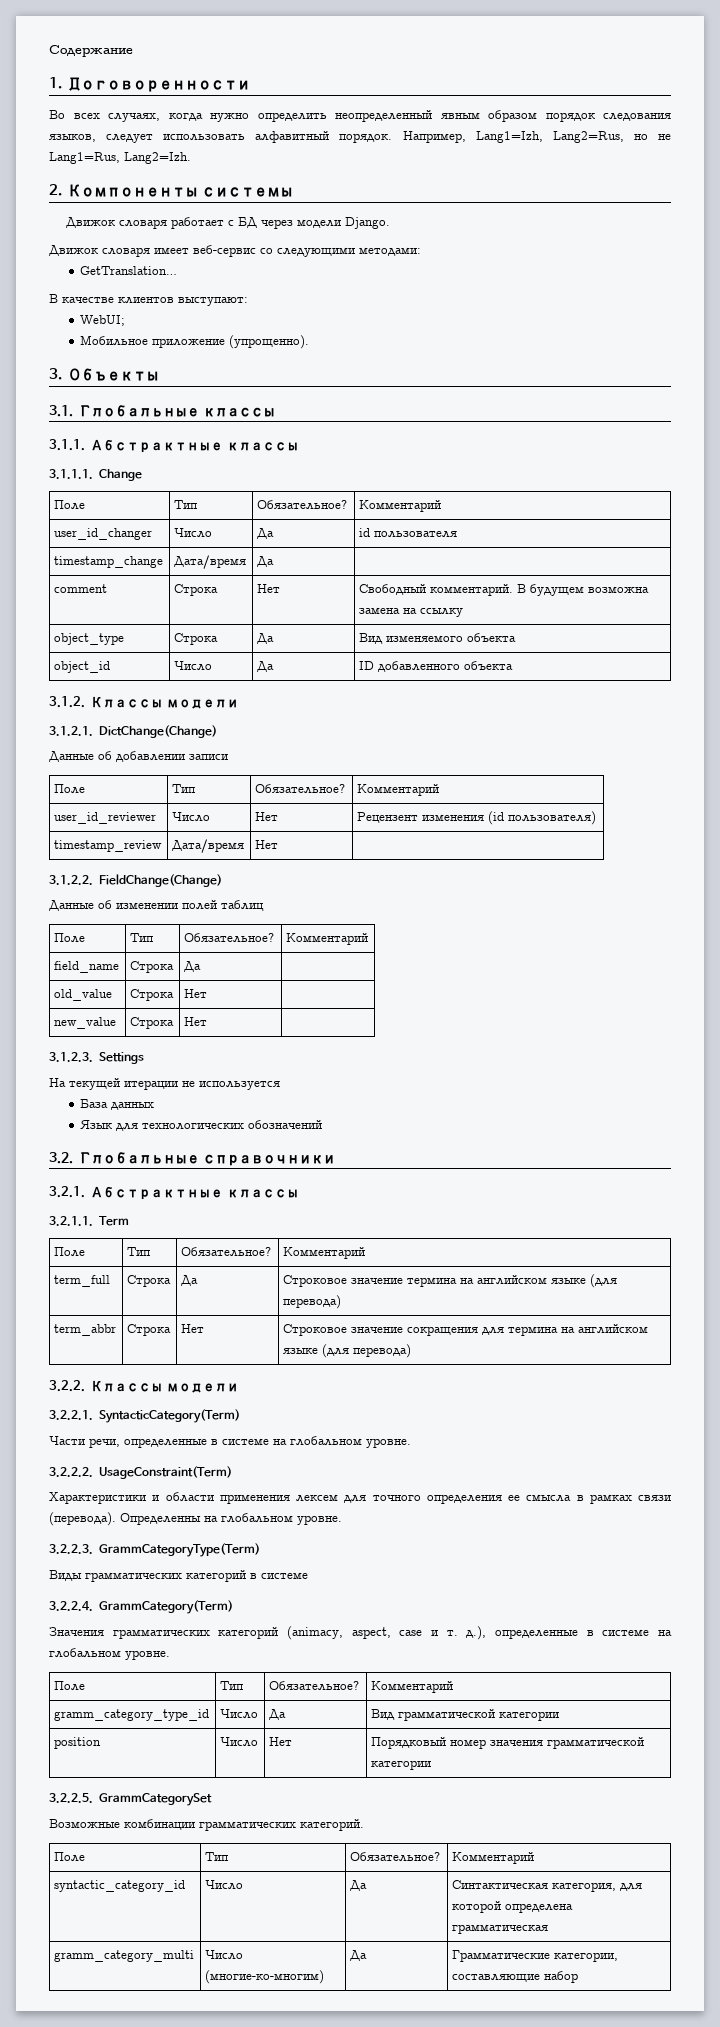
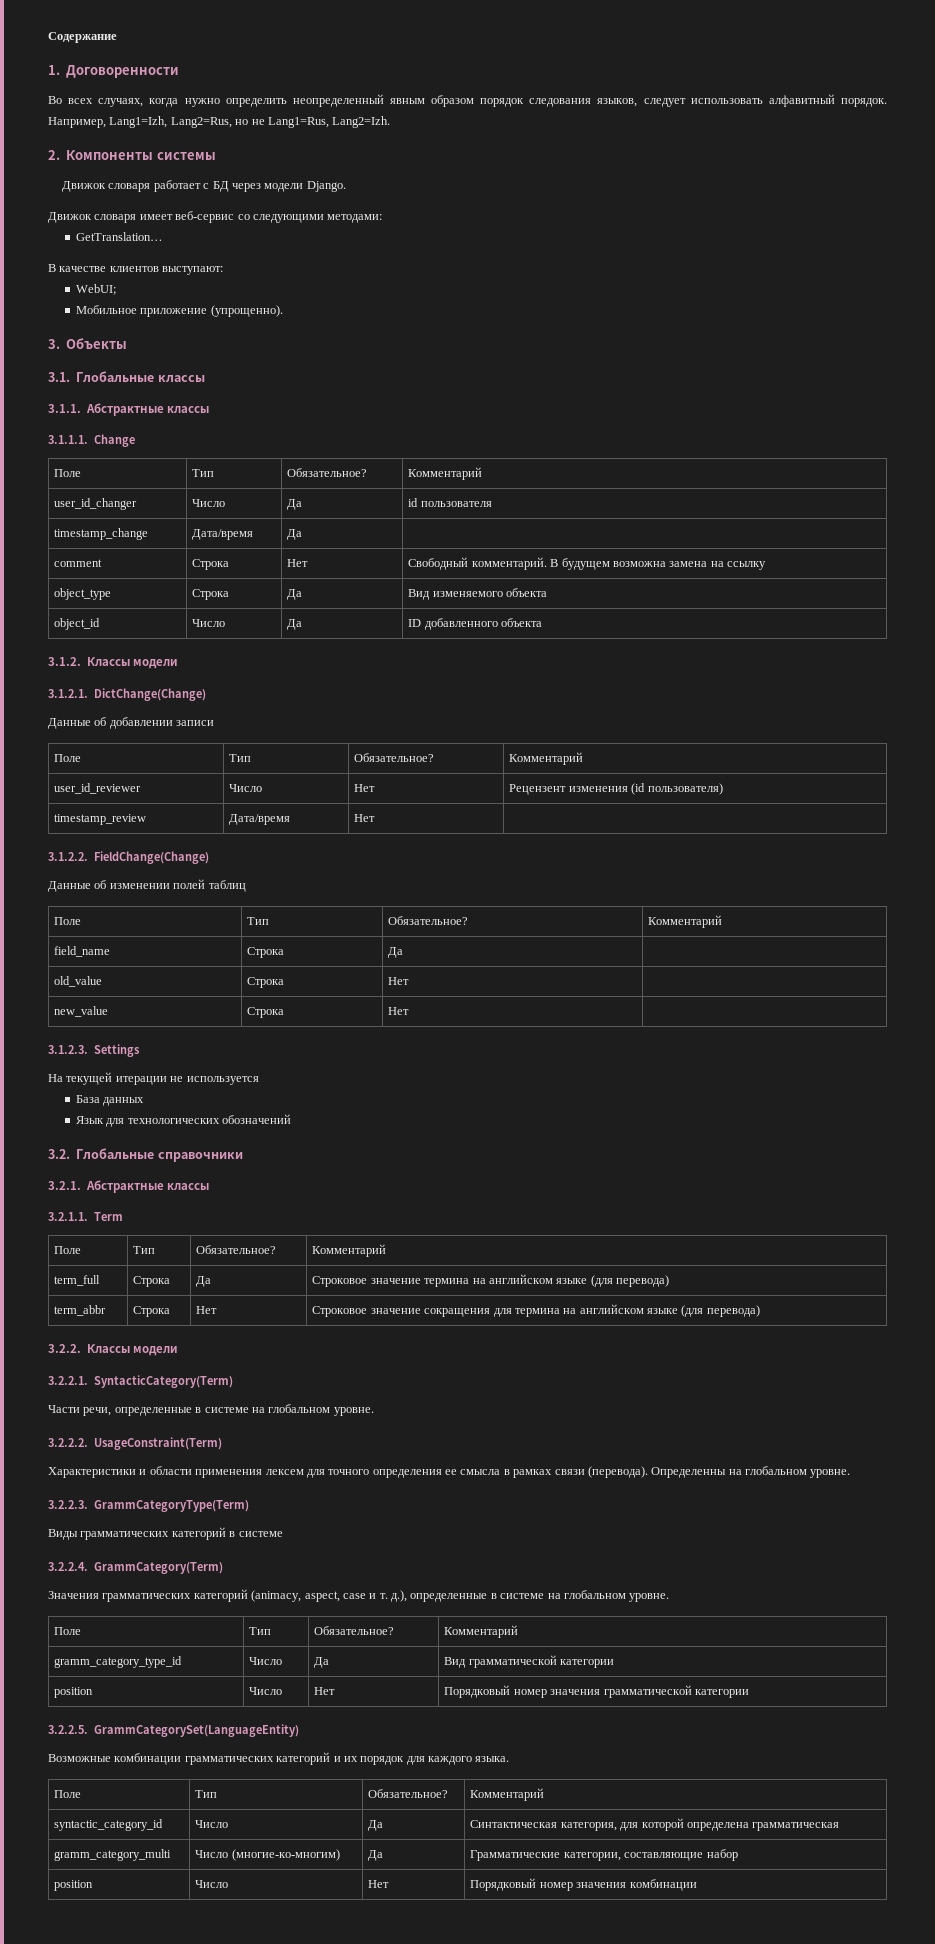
- 3.2.2.5. GrammCategorySet
+ 3.2.2.5. GrammCategorySet(LanguageEntity)
- Возможные комбинации грамматических категорий.
+ Возможные комбинации грамматических категорий и их порядок для каждого языка.
+ position | Число | Нет | Порядковый номер значения комбинации

